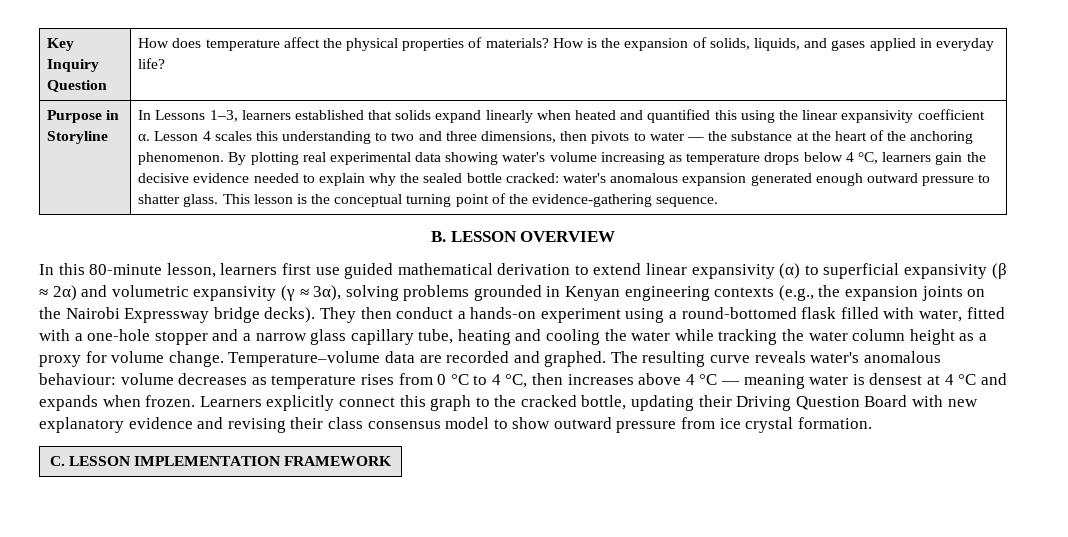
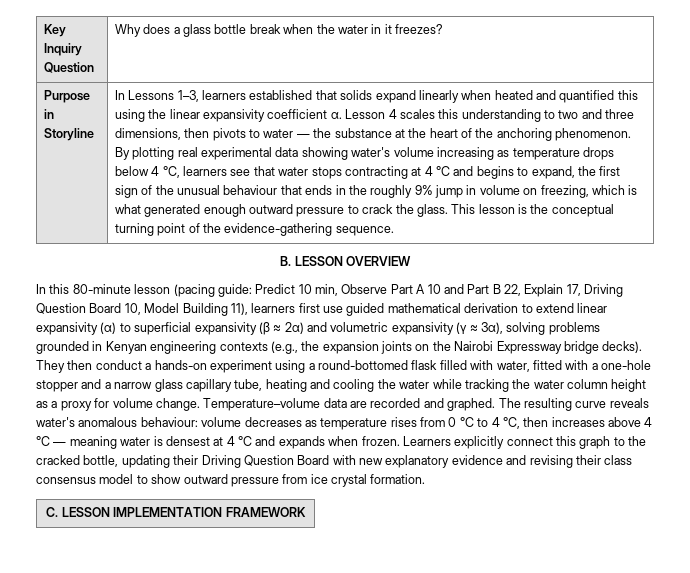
- Key Inquiry Question | How does temperature affect the physical properties of materials? How is the expansion of solids, liquids, and gases applied in everyday life?
+ Key Inquiry Question | Why does a glass bottle break when the water in it freezes?
- By plotting real experimental data showing water's volume increasing as temperature drops below 4 °C, learners gain the decisive evidence needed to explain why the sealed bottle cracked: water's anomalous expansion generated enough outward pressure to shatter glass.
+ By plotting real experimental data showing water's volume increasing as temperature drops below 4 °C, learners see that water stops contracting at 4 °C and begins to expand, the first sign of the unusual behaviour that ends in the roughly 9% jump in volume on freezing, which is what generated enough outward pressure to crack the glass.
- In this 80-minute lesson, learners first use guided mathematical derivation to extend linear expansivity (α) to superficial expansivity (β ≈ 2α) and volumetric expansivity (γ ≈ 3α), solving problems grounded in Kenyan engineering contexts (e.g., the expansion joints on the Nairobi Expressway bridge decks).
+ In this 80-minute lesson (pacing guide: Predict 10 min, Observe Part A 10 and Part B 22, Explain 17, Driving Question Board 10, Model Building 11), learners first use guided mathematical derivation to extend linear expansivity (α) to superficial expansivity (β ≈ 2α) and volumetric expansivity (γ ≈ 3α), solving problems grounded in Kenyan engineering contexts (e.g., the expansion joints on the Nairobi Expressway bridge decks).

